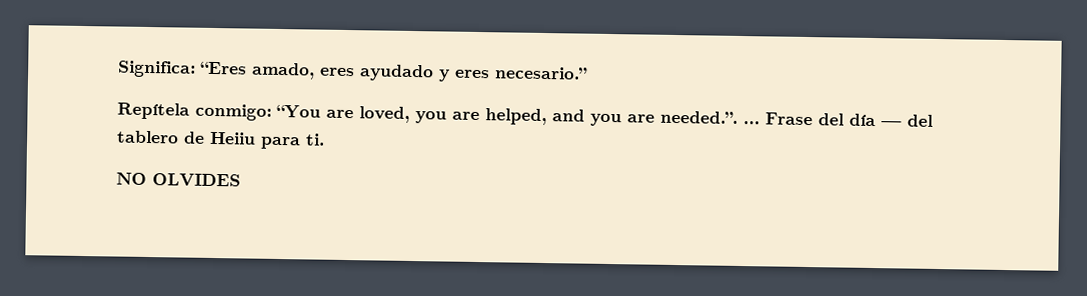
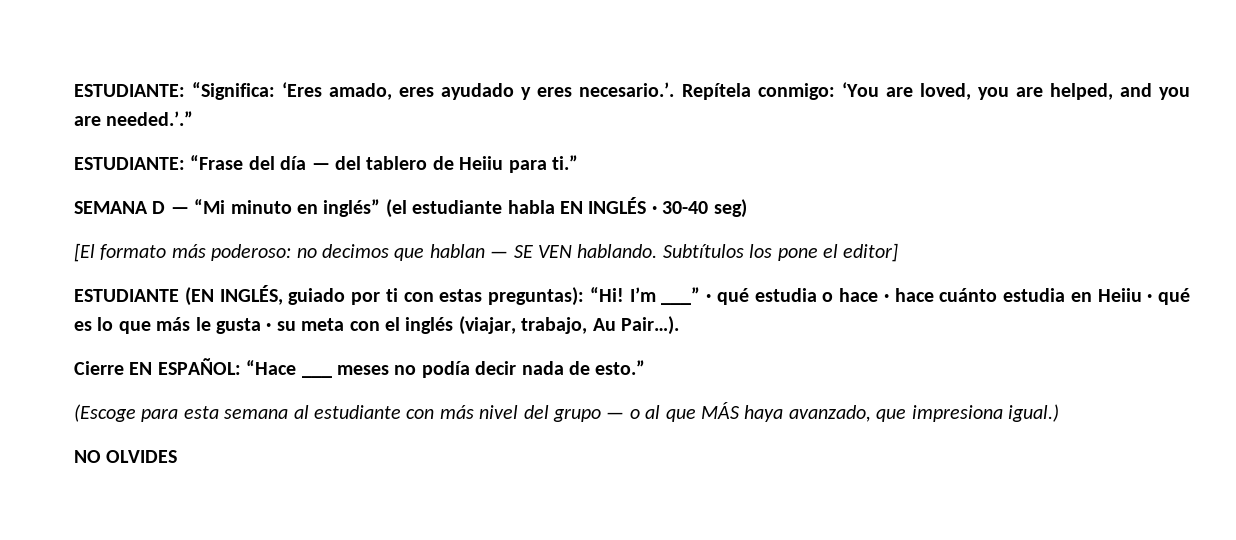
- Significa: “Eres amado, eres ayudado y eres necesario.”
- Repítela conmigo: “You are loved, you are helped, and you are needed.”. … Frase del día — del tablero de Heiiu para ti.
+ ESTUDIANTE: “Significa: ‘Eres amado, eres ayudado y eres necesario.’. Repítela conmigo: ‘You are loved, you are helped, and you are needed.’.”
+ ESTUDIANTE: “Frase del día — del tablero de Heiiu para ti.”
+ SEMANA D — “Mi minuto en inglés” (el estudiante habla EN INGLÉS · 30-40 seg)
+ [El formato más poderoso: no decimos que hablan — SE VEN hablando. Subtítulos los pone el editor]
+ ESTUDIANTE (EN INGLÉS, guiado por ti con estas preguntas): “Hi! I’m ___” · qué estudia o hace · hace cuánto estudia en Heiiu · qué es lo que más le gusta · su meta con el inglés (viajar, trabajo, Au Pair…).
+ Cierre EN ESPAÑOL: “Hace ___ meses no podía decir nada de esto.”
+ (Escoge para esta semana al estudiante con más nivel del grupo — o al que MÁS haya avanzado, que impresiona igual.)

